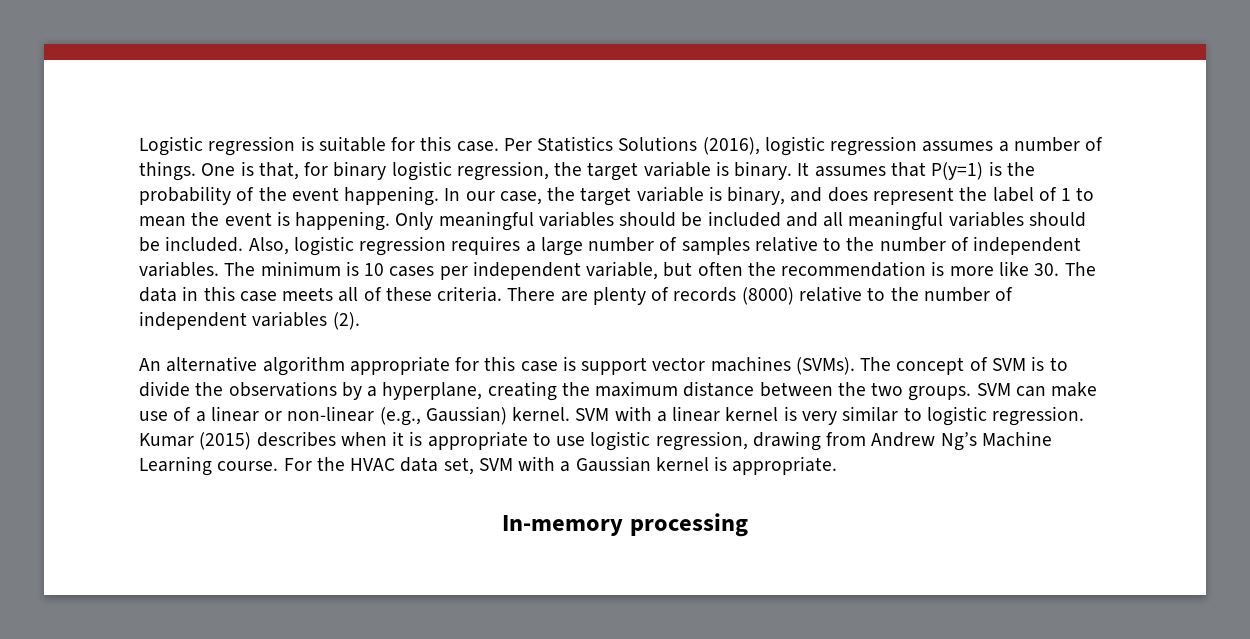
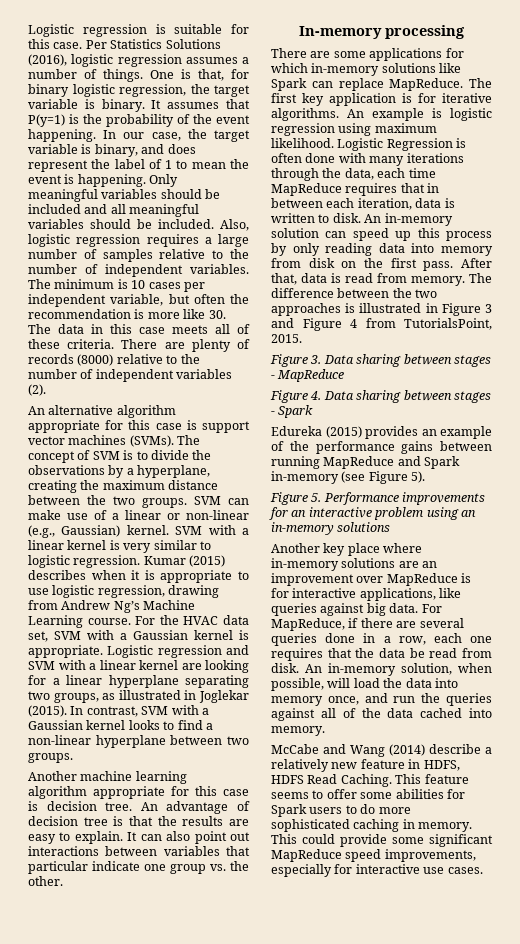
- For the HVAC data set, SVM with a Gaussian kernel is appropriate.
+ For the HVAC data set, SVM with a Gaussian kernel is appropriate. Logistic regression and SVM with a linear kernel are looking for a linear hyperplane separating two groups, as illustrated in Joglekar (2015). In contrast, SVM with a Gaussian kernel looks to find a non-linear hyperplane between two groups.
+ Another machine learning algorithm appropriate for this case is decision tree. An advantage of decision tree is that the results are easy to explain. It can also point out interactions between variables that particular indicate one group vs. the other.
  In-memory processing
+ There are some applications for which in-memory solutions like Spark can replace MapReduce. The first key application is for iterative algorithms. An example is logistic regression using maximum likelihood. Logistic Regression is often done with many iterations through the data, each time MapReduce requires that in between each iteration, data is written to disk. An in-memory solution can speed up this process by only reading data into memory from disk on the first pass. After that, data is read from memory. The difference between the two approaches is illustrated in Figure 3 and Figure 4 from TutorialsPoint, 2015.
+ Figure 3. Data sharing between stages - MapReduce
+ Figure 4. Data sharing between stages - Spark
+ Edureka (2015) provides an example of the performance gains between running MapReduce and Spark in-memory (see Figure 5).
+ Figure 5. Performance improvements for an interactive problem using an in-memory solutions
+ Another key place where in-memory solutions are an improvement over MapReduce is for interactive applications, like queries against big data. For MapReduce, if there are several queries done in a row, each one requires that the data be read from disk. An in-memory solution, when possible, will load the data into memory once, and run the queries against all of the data cached into memory.
+ McCabe and Wang (2014) describe a relatively new feature in HDFS, HDFS Read Caching. This feature seems to offer some abilities for Spark users to do more sophisticated caching in memory. This could provide some significant MapReduce speed improvements, especially for interactive use cases.

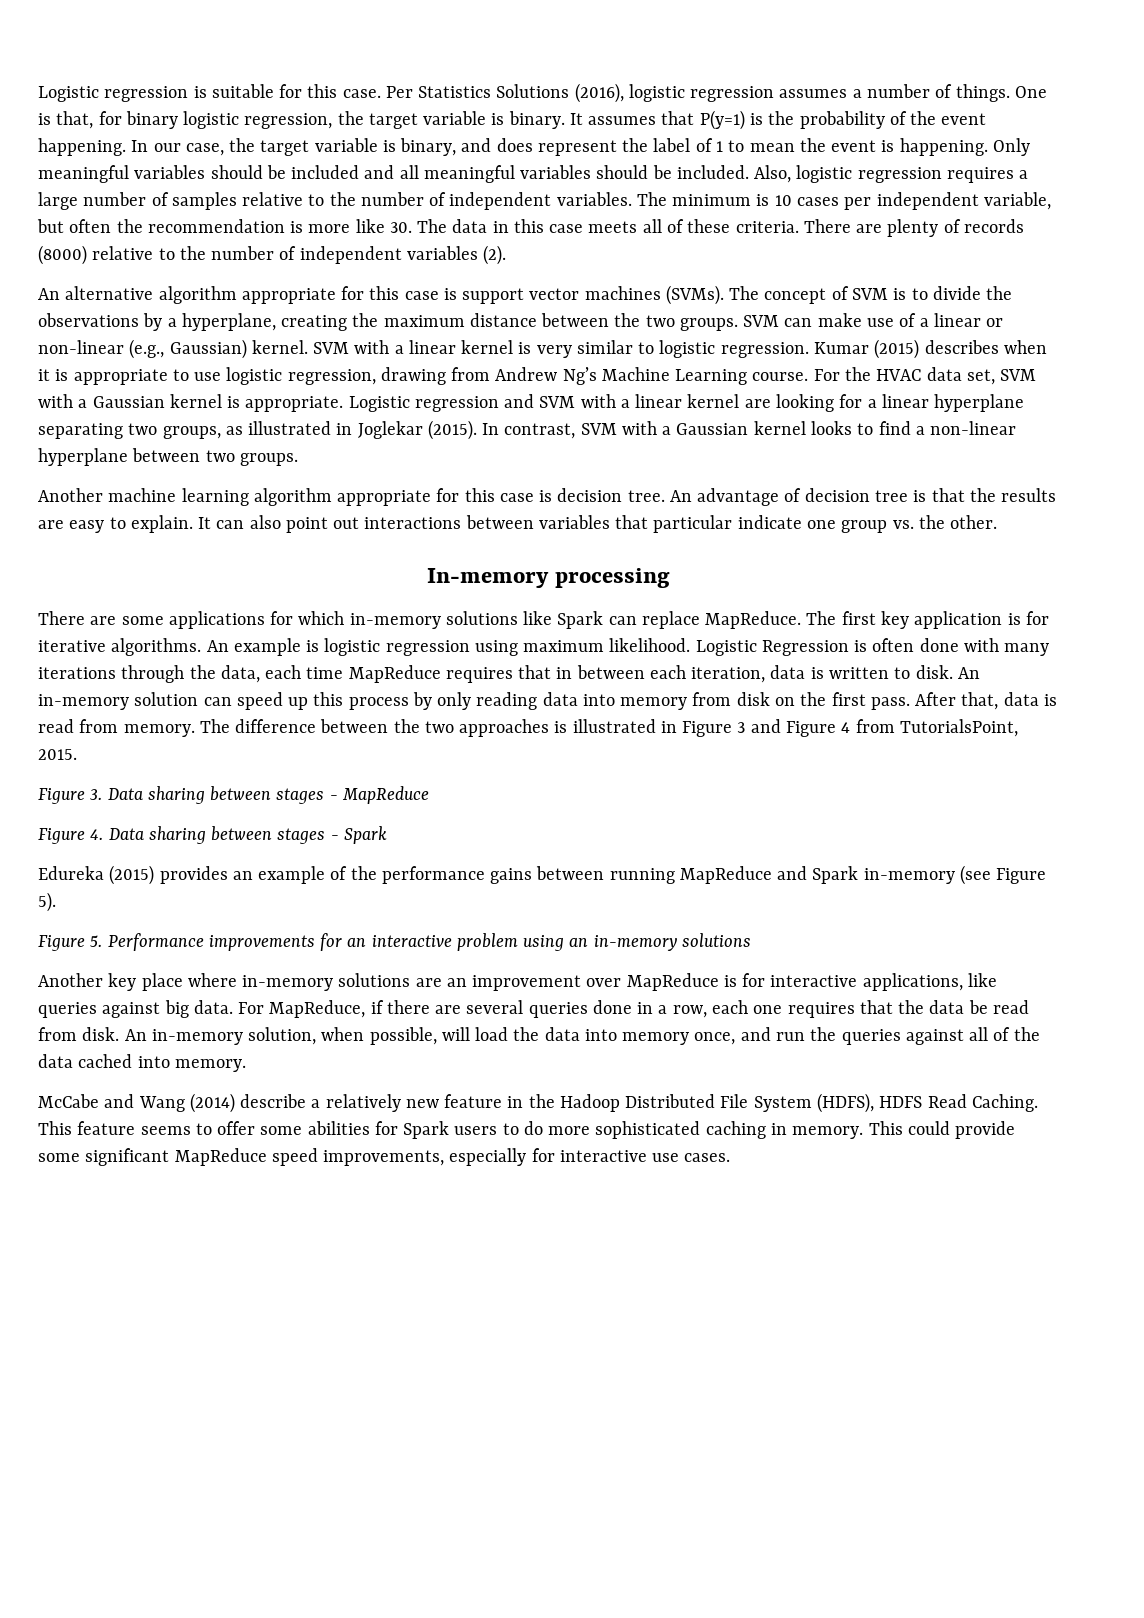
- McCabe and Wang (2014) describe a relatively new feature in HDFS, HDFS Read Caching.
+ McCabe and Wang (2014) describe a relatively new feature in the Hadoop Distributed File System (HDFS), HDFS Read Caching.

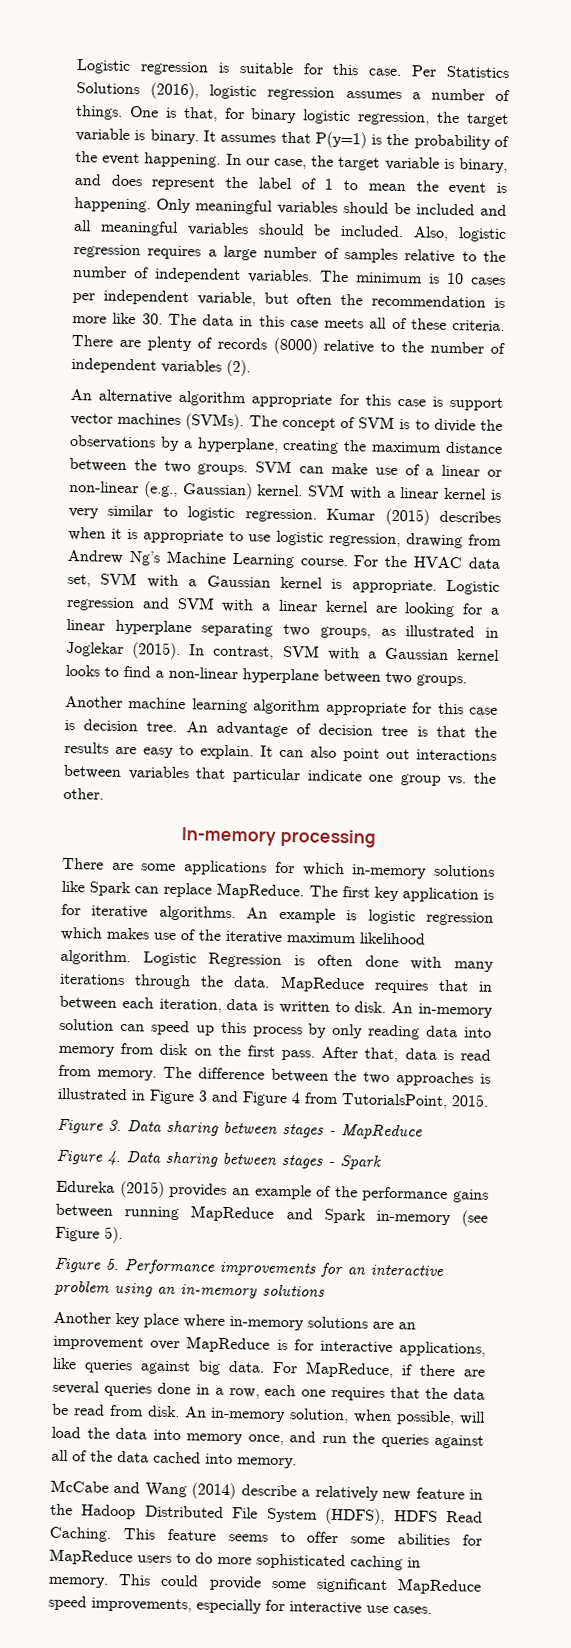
- An example is logistic regression using maximum likelihood.
+ An example is logistic regression which makes use of the iterative maximum likelihood algorithm.
- Logistic Regression is often done with many iterations through the data, each time MapReduce requires that in between each iteration, data is written to disk.
+ Logistic Regression is often done with many iterations through the data. MapReduce requires that in between each iteration, data is written to disk.
- This feature seems to offer some abilities for Spark users to do more sophisticated caching in memory.
+ This feature seems to offer some abilities for MapReduce users to do more sophisticated caching in memory.

